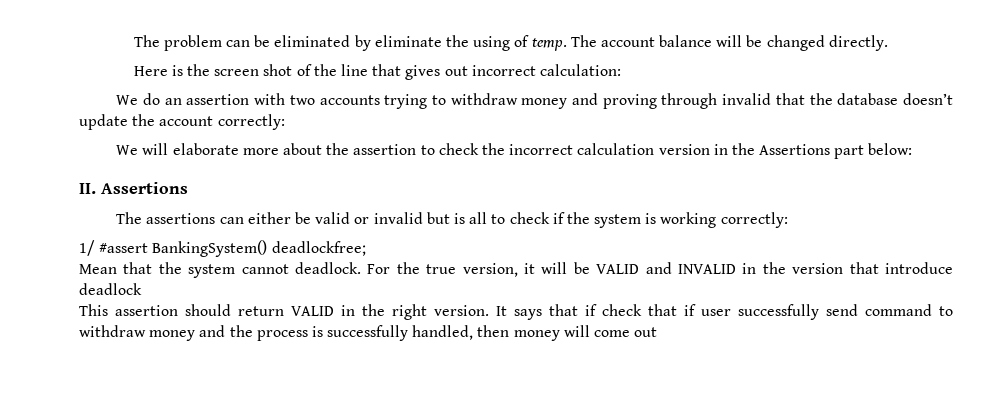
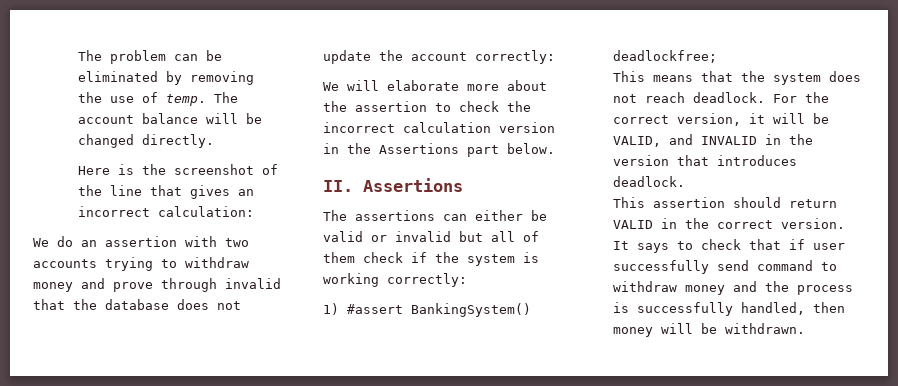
- The problem can be eliminated by eliminate the using of temp.
+ The problem can be eliminated by removing the use of temp.
- Here is the screen shot of the line that gives out incorrect calculation:
+ Here is the screenshot of the line that gives an incorrect calculation:
- We do an assertion with two accounts trying to withdraw money and proving through invalid that the database doesn’t update the account correctly:
+ We do an assertion with two accounts trying to withdraw money and prove through invalid that the database does not update the account correctly:
- We will elaborate more about the assertion to check the incorrect calculation version in the Assertions part below:
+ We will elaborate more about the assertion to check the incorrect calculation version in the Assertions part below.
- The assertions can either be valid or invalid but is all to check if the system is working correctly:
+ The assertions can either be valid or invalid but all of them check if the system is working correctly:
- 1/ #assert BankingSystem() deadlockfree;
+ 1) #assert BankingSystem() deadlockfree;
- Mean that the system cannot deadlock.
+ This means that the system does not reach deadlock.
- For the true version, it will be VALID and INVALID in the version that introduce deadlock
+ For the correct version, it will be VALID, and INVALID in the version that introduces deadlock.
- This assertion should return VALID in the right version.
+ This assertion should return VALID in the correct version.
- It says that if check that if user successfully send command to withdraw money and the process is successfully handled, then money will come out
+ It says to check that if user successfully send command to withdraw money and the process is successfully handled, then money will be withdrawn.

